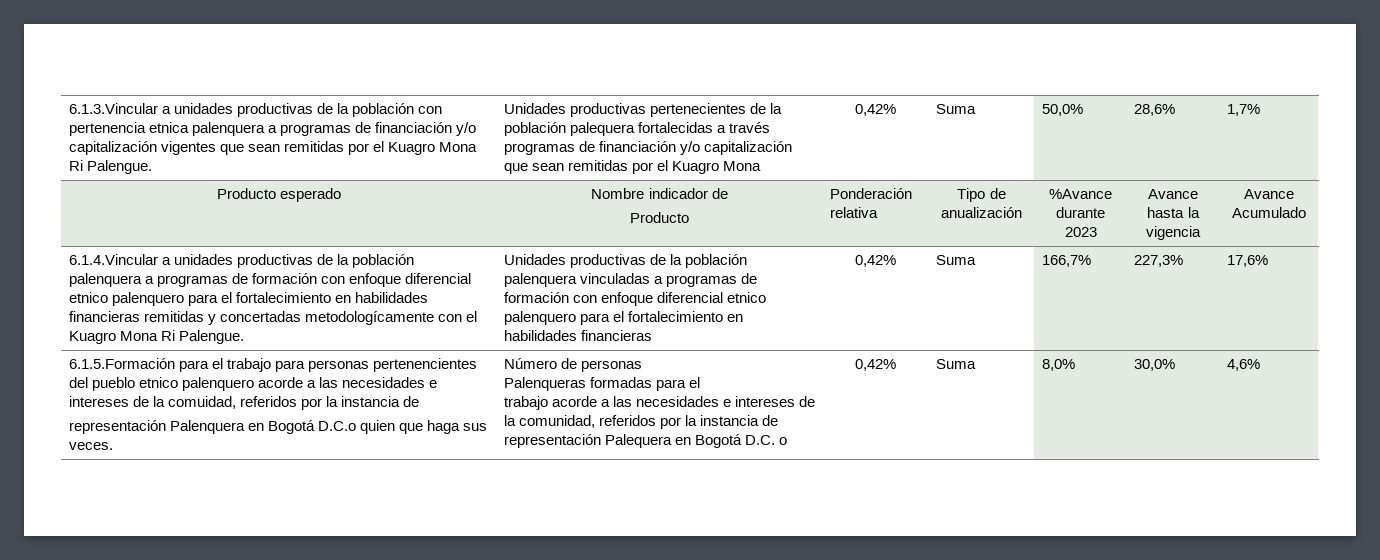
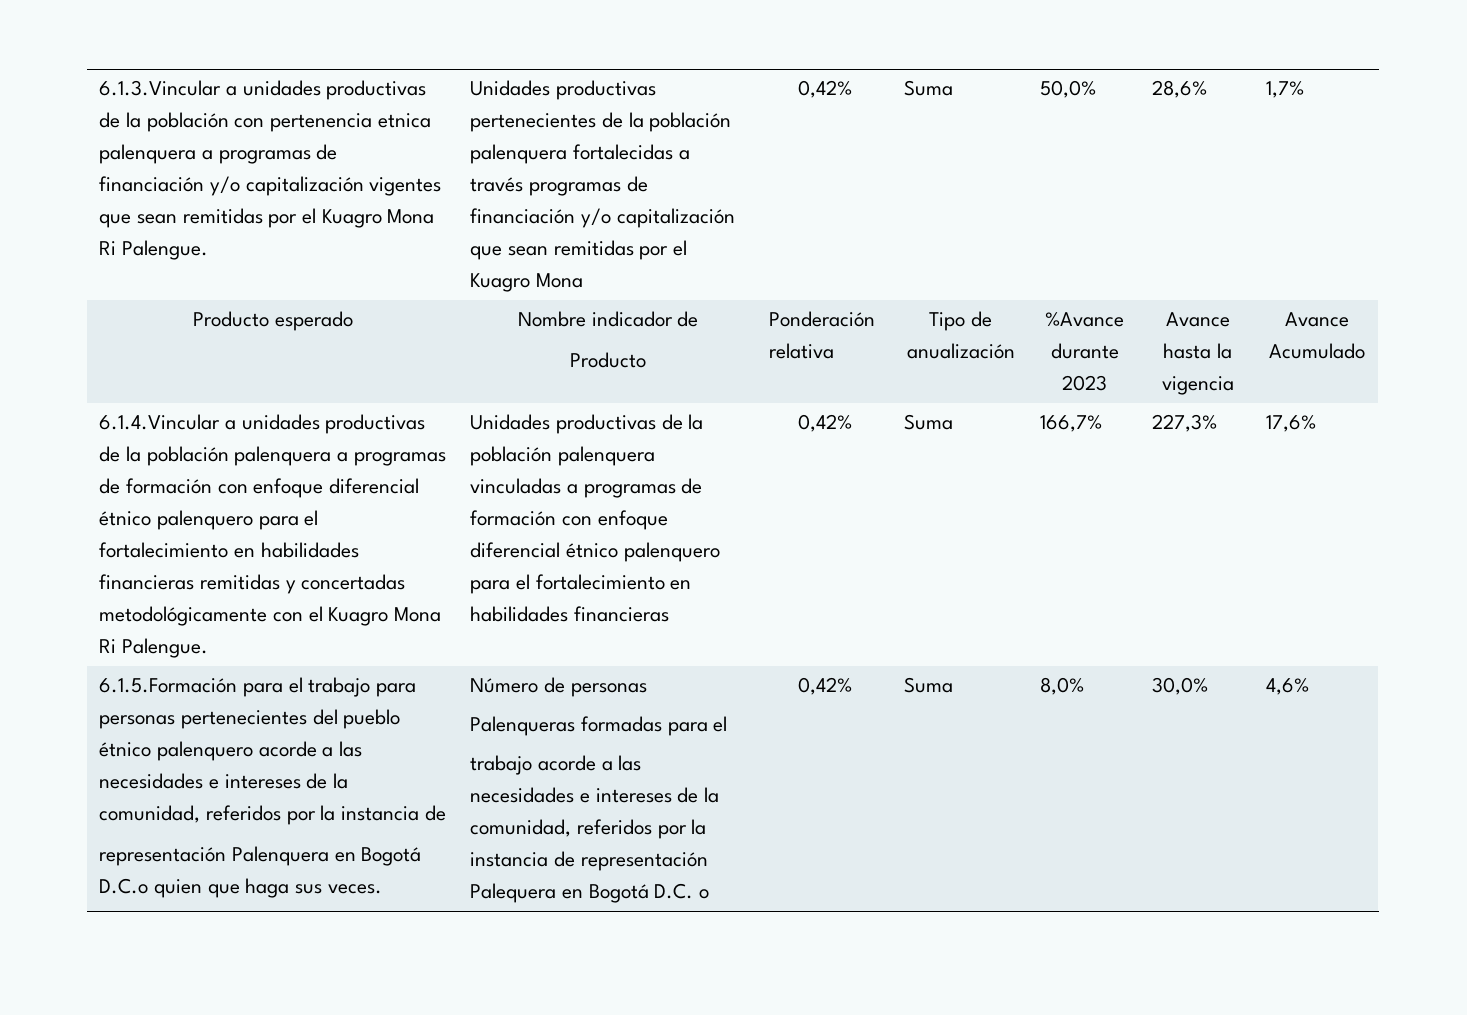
- Unidades productivas pertenecientes de la población palequera fortalecidas a través programas de financiación y/o capitalización que sean remitidas por el Kuagro Mona
+ Unidades productivas pertenecientes de la población palenquera fortalecidas a través programas de financiación y/o capitalización que sean remitidas por el Kuagro Mona
- 6.1.4.Vincular a unidades productivas de la población palenquera a programas de formación con enfoque diferencial etnico palenquero para el fortalecimiento en habilidades financieras remitidas y concertadas metodologícamente con el Kuagro Mona Ri Palengue.
+ 6.1.4.Vincular a unidades productivas de la población palenquera a programas de formación con enfoque diferencial étnico palenquero para el fortalecimiento en habilidades financieras remitidas y concertadas metodológicamente con el Kuagro Mona Ri Palengue.
- Unidades productivas de la población palenquera vinculadas a programas de formación con enfoque diferencial etnico palenquero para el fortalecimiento en habilidades financieras
+ Unidades productivas de la población palenquera vinculadas a programas de formación con enfoque diferencial étnico palenquero para el fortalecimiento en habilidades financieras
- 6.1.5.Formación para el trabajo para personas pertenencientes del pueblo etnico palenquero acorde a las necesidades e intereses de la comuidad, referidos por la instancia de
+ 6.1.5.Formación para el trabajo para personas pertenecientes del pueblo étnico palenquero acorde a las necesidades e intereses de la comunidad, referidos por la instancia de

